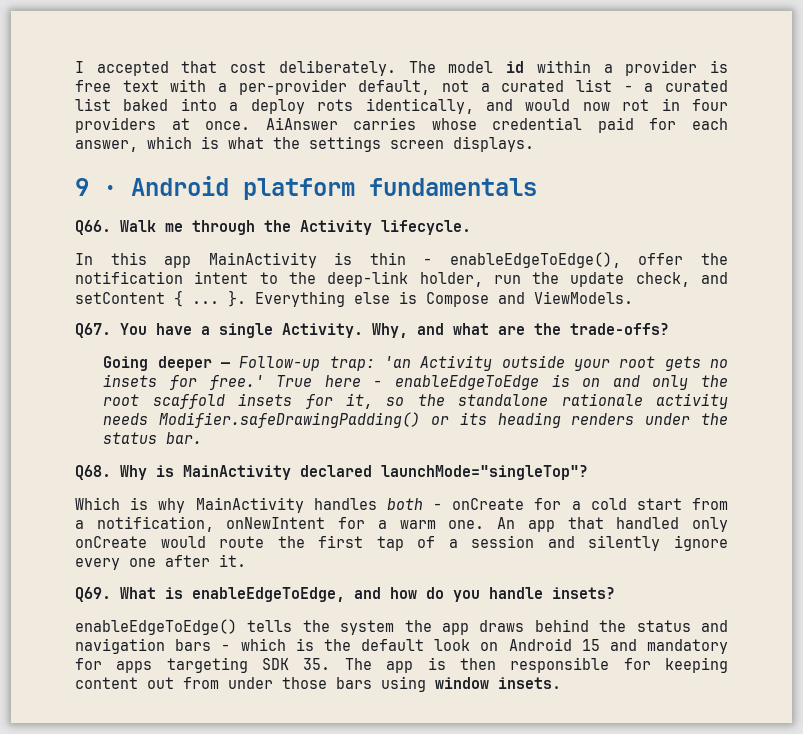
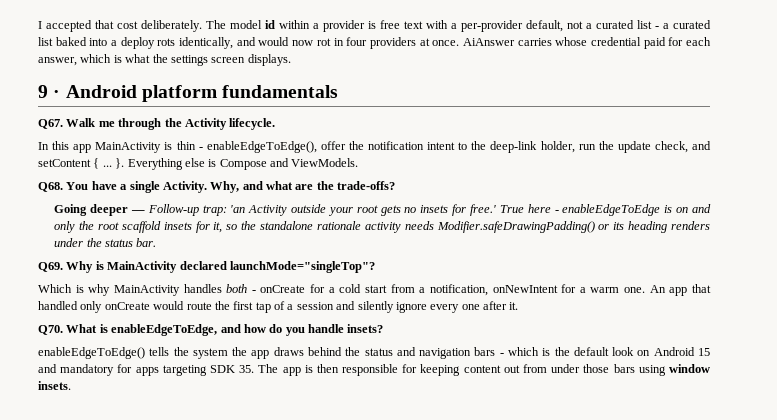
- Q66. Walk me through the Activity lifecycle.
+ Q67. Walk me through the Activity lifecycle.
- Q67. You have a single Activity.
+ Q68. You have a single Activity.
- Q68. Why is MainActivity declared launchMode="singleTop"?
+ Q69. Why is MainActivity declared launchMode="singleTop"?
- Q69. What is enableEdgeToEdge, and how do you handle insets?
+ Q70. What is enableEdgeToEdge, and how do you handle insets?

